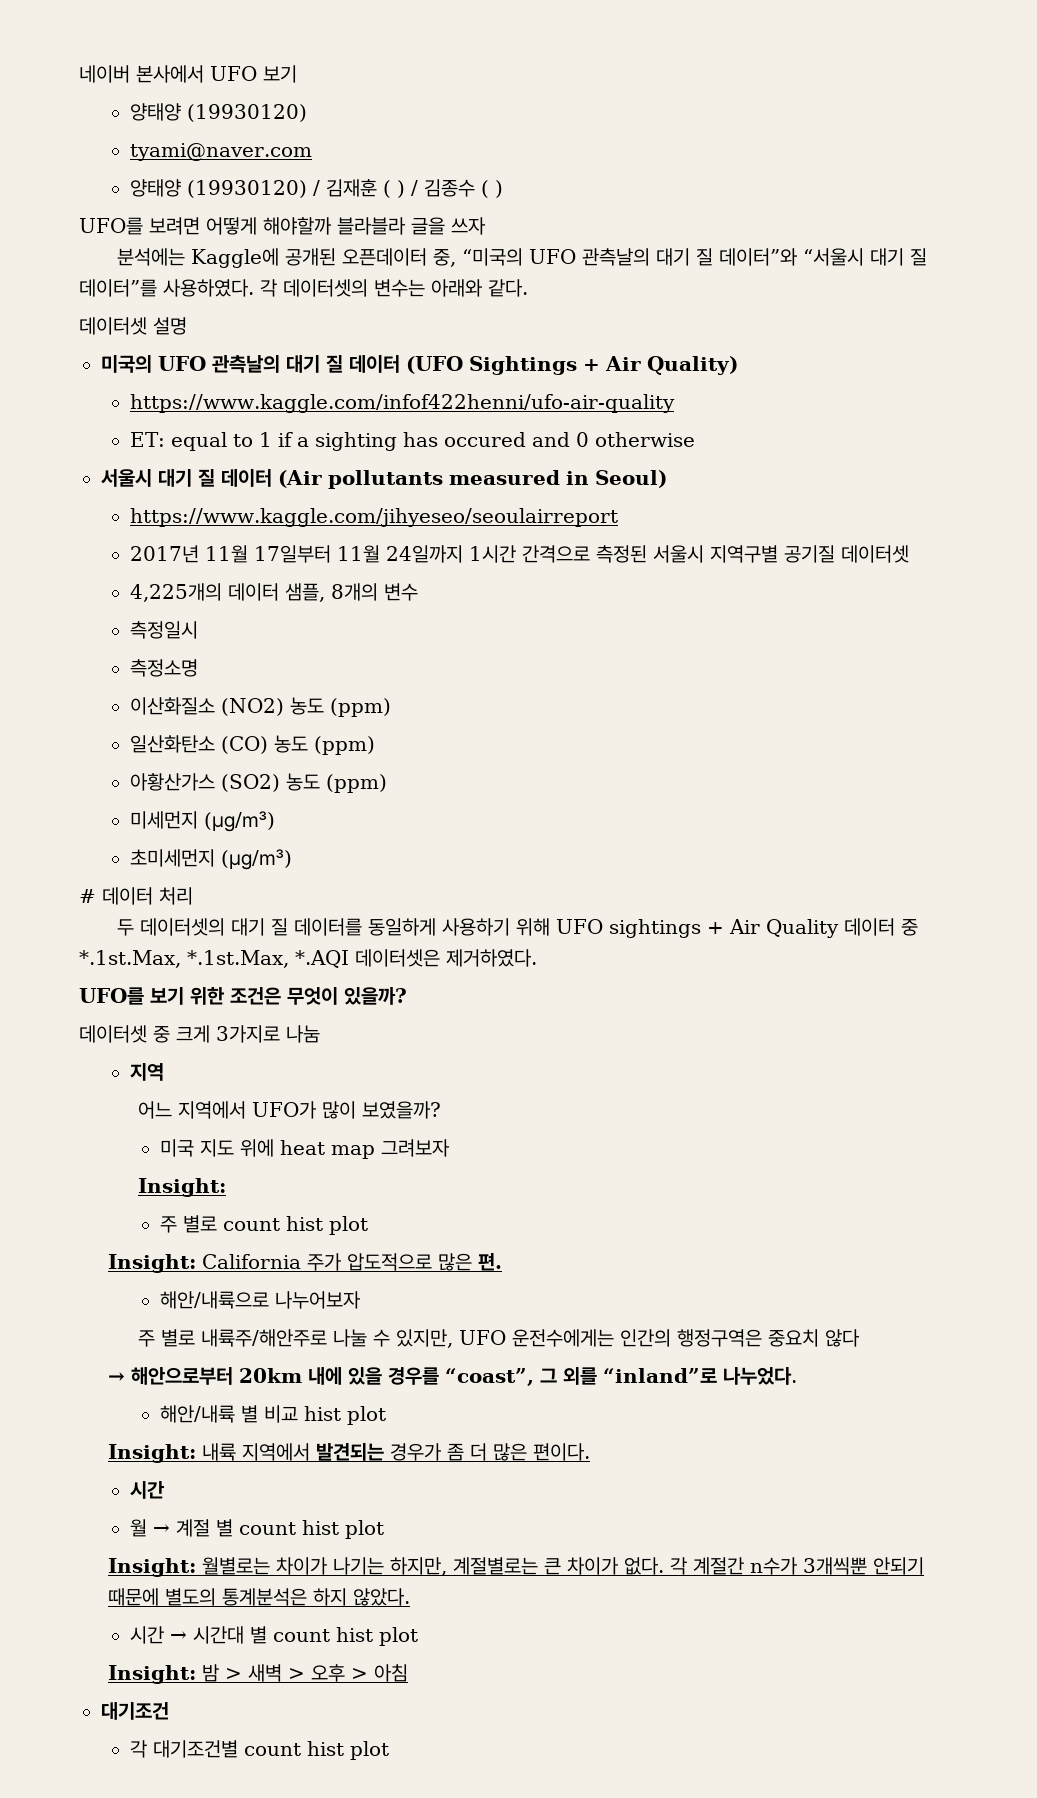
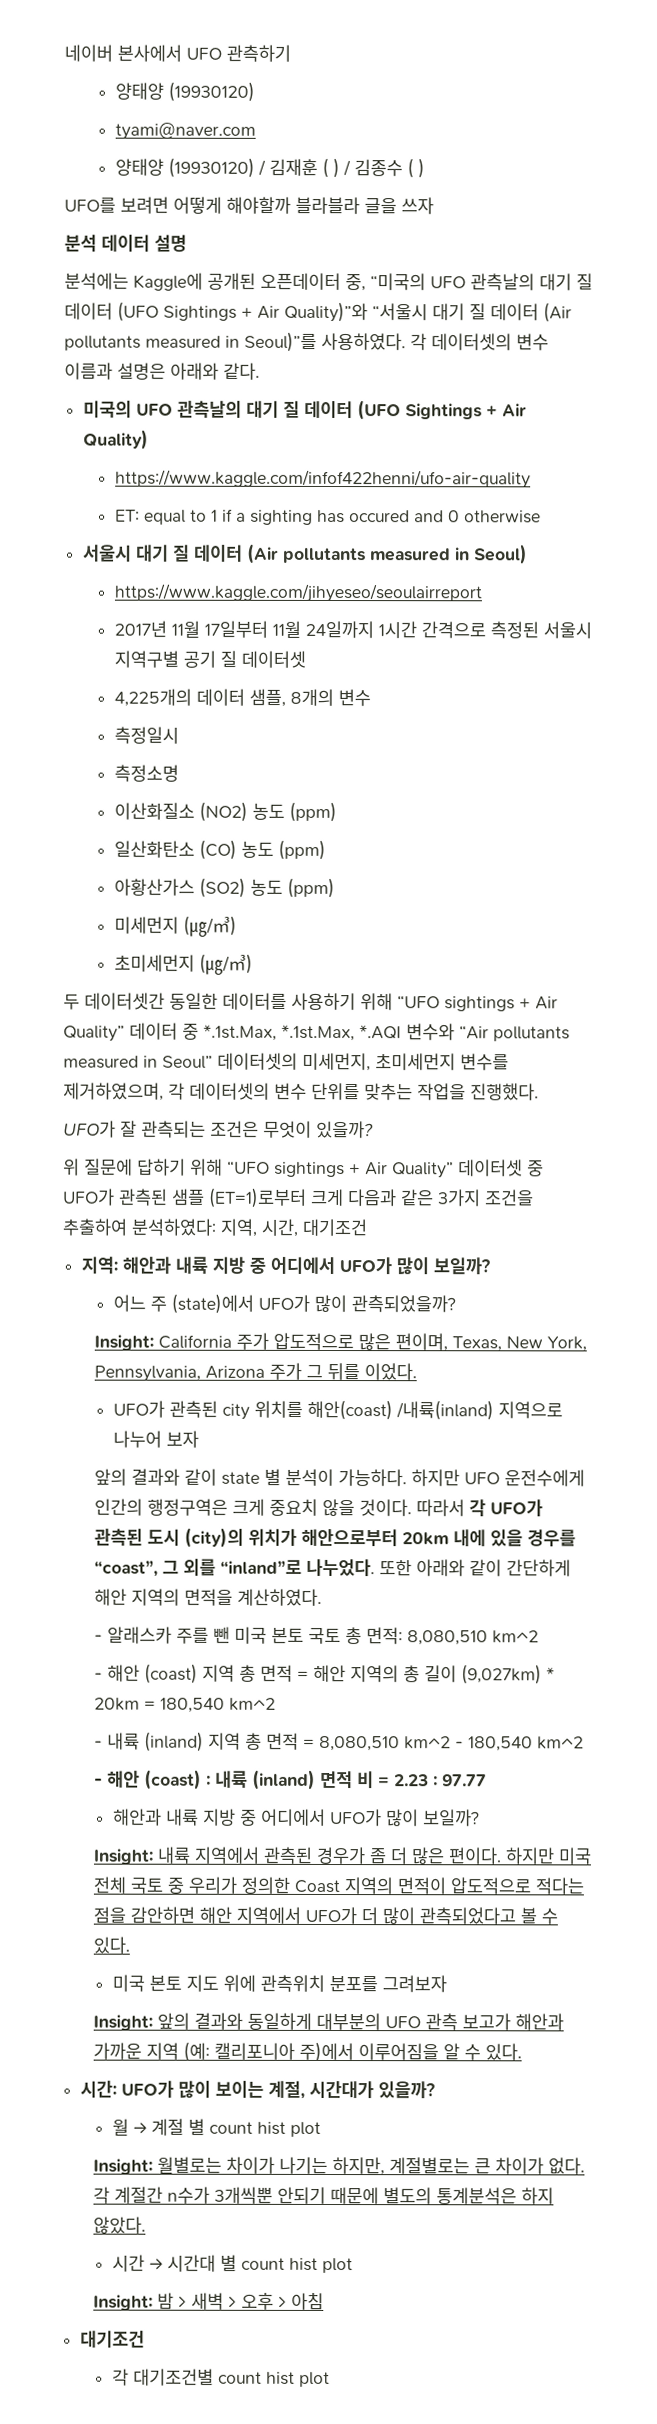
- 네이버 본사에서 UFO 보기
+ 네이버 본사에서 UFO 관측하기
+ 분석 데이터 설명
- 분석에는 Kaggle에 공개된 오픈데이터 중, “미국의 UFO 관측날의 대기 질 데이터”와 “서울시 대기 질 데이터”를 사용하였다. 각 데이터셋의 변수는 아래와 같다.
+ 분석에는 Kaggle에 공개된 오픈데이터 중, “미국의 UFO 관측날의 대기 질 데이터 (UFO Sightings + Air Quality)”와 “서울시 대기 질 데이터 (Air pollutants measured in Seoul)”를 사용하였다. 각 데이터셋의 변수 이름과 설명은 아래와 같다.
- 데이터셋 설명
- 2017년 11월 17일부터 11월 24일까지 1시간 간격으로 측정된 서울시 지역구별 공기질 데이터셋
+ 2017년 11월 17일부터 11월 24일까지 1시간 간격으로 측정된 서울시 지역구별 공기 질 데이터셋
- # 데이터 처리
- 두 데이터셋의 대기 질 데이터를 동일하게 사용하기 위해 UFO sightings + Air Quality 데이터 중 *.1st.Max, *.1st.Max, *.AQI 데이터셋은 제거하였다.
- UFO를 보기 위한 조건은 무엇이 있을까?
- 데이터셋 중 크게 3가지로 나눔
- 지역
- 어느 지역에서 UFO가 많이 보였을까?
- 미국 지도 위에 heat map 그려보자
- Insight:
- 주 별로 count hist plot
+ 두 데이터셋간 동일한 데이터를 사용하기 위해 “UFO sightings + Air Quality” 데이터 중 *.1st.Max, *.1st.Max, *.AQI 변수와 “Air pollutants measured in Seoul” 데이터셋의 미세먼지, 초미세먼지 변수를 제거하였으며, 각 데이터셋의 변수 단위를 맞추는 작업을 진행했다.
+ UFO가 잘 관측되는 조건은 무엇이 있을까?
+ 위 질문에 답하기 위해 “UFO sightings + Air Quality” 데이터셋 중 UFO가 관측된 샘플 (ET=1)로부터 크게 다음과 같은 3가지 조건을 추출하여 분석하였다: 지역, 시간, 대기조건
+ 지역: 해안과 내륙 지방 중 어디에서 UFO가 많이 보일까?
+ 어느 주 (state)에서 UFO가 많이 관측되었을까?
- Insight: California 주가 압도적으로 많은 편.
- 해안/내륙으로 나누어보자
- 주 별로 내륙주/해안주로 나눌 수 있지만, UFO 운전수에게는 인간의 행정구역은 중요치 않다
- → 해안으로부터 20km 내에 있을 경우를 “coast”, 그 외를 “inland”로 나누었다.
- 해안/내륙 별 비교 hist plot
+ Insight: California 주가 압도적으로 많은 편이며, Texas, New York, Pennsylvania, Arizona 주가 그 뒤를 이었다.
+ UFO가 관측된 city 위치를 해안(coast) /내륙(inland) 지역으로 나누어 보자
+ 앞의 결과와 같이 state 별 분석이 가능하다. 하지만 UFO 운전수에게 인간의 행정구역은 크게 중요치 않을 것이다. 따라서 각 UFO가 관측된 도시 (city)의 위치가 해안으로부터 20km 내에 있을 경우를 “coast”, 그 외를 “inland”로 나누었다. 또한 아래와 같이 간단하게 해안 지역의 면적을 계산하였다.
+ - 알래스카 주를 뺀 미국 본토 국토 총 면적: 8,080,510 km^2
+ - 해안 (coast) 지역 총 면적 = 해안 지역의 총 길이 (9,027km) * 20km = 180,540 km^2
+ - 내륙 (inland) 지역 총 면적 = 8,080,510 km^2 - 180,540 km^2
+ - 해안 (coast) : 내륙 (inland) 면적 비 = 2.23 : 97.77
+ 해안과 내륙 지방 중 어디에서 UFO가 많이 보일까?
- Insight: 내륙 지역에서 발견되는 경우가 좀 더 많은 편이다.
- 시간
+ Insight: 내륙 지역에서 관측된 경우가 좀 더 많은 편이다. 하지만 미국 전체 국토 중 우리가 정의한 Coast 지역의 면적이 압도적으로 적다는 점을 감안하면 해안 지역에서 UFO가 더 많이 관측되었다고 볼 수 있다.
+ 미국 본토 지도 위에 관측위치 분포를 그려보자
+ Insight: 앞의 결과와 동일하게 대부분의 UFO 관측 보고가 해안과 가까운 지역 (예: 캘리포니아 주)에서 이루어짐을 알 수 있다.
+ 시간: UFO가 많이 보이는 계절, 시간대가 있을까?

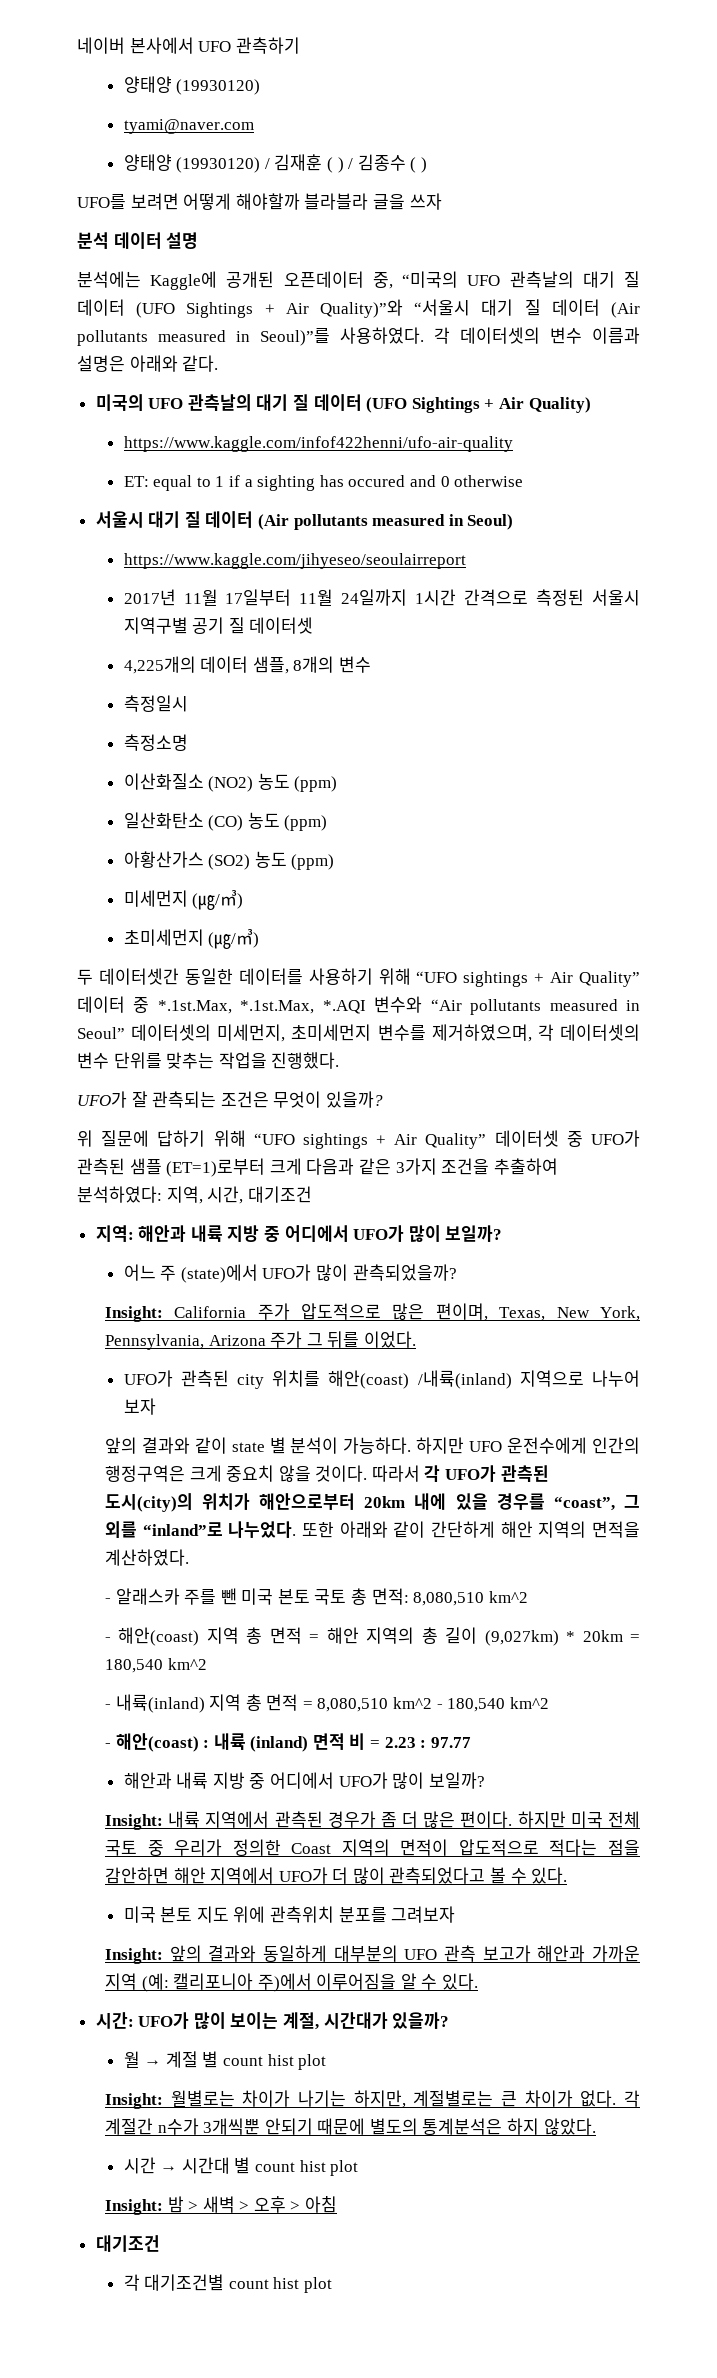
- 따라서 각 UFO가 관측된 도시 (city)의 위치가 해안으로부터 20km 내에 있을 경우를 “coast”, 그 외를 “inland”로 나누었다.
+ 따라서 각 UFO가 관측된 도시(city)의 위치가 해안으로부터 20km 내에 있을 경우를 “coast”, 그 외를 “inland”로 나누었다.
- - 해안 (coast) 지역 총 면적 = 해안 지역의 총 길이 (9,027km) * 20km = 180,540 km^2
+ - 해안(coast) 지역 총 면적 = 해안 지역의 총 길이 (9,027km) * 20km = 180,540 km^2
- - 내륙 (inland) 지역 총 면적 = 8,080,510 km^2 - 180,540 km^2
+ - 내륙(inland) 지역 총 면적 = 8,080,510 km^2 - 180,540 km^2
- - 해안 (coast) : 내륙 (inland) 면적 비 = 2.23 : 97.77
+ - 해안(coast) : 내륙 (inland) 면적 비 = 2.23 : 97.77

